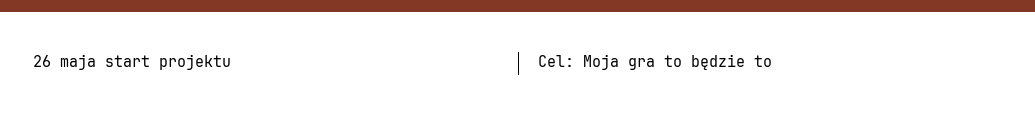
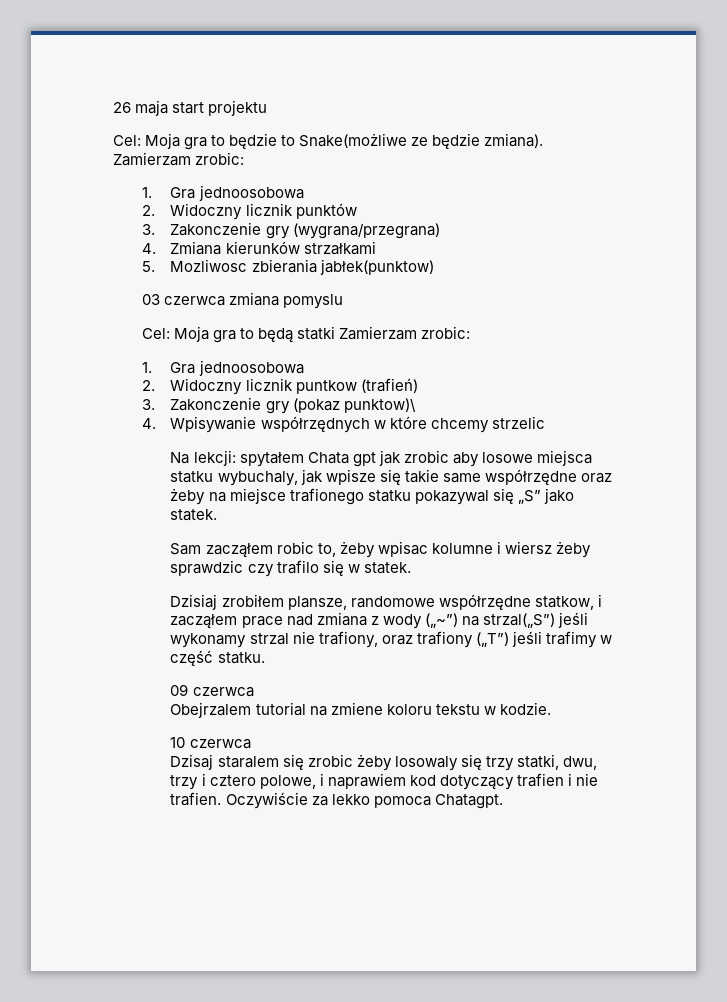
- Cel: Moja gra to będzie to
+ Cel: Moja gra to będzie to Snake(możliwe ze będzie zmiana). Zamierzam zrobic:
+ 1. Gra jednoosobowa
+ 2. Widoczny licznik punktów
+ 3. Zakonczenie gry (wygrana/przegrana)
+ 4. Zmiana kierunków strzałkami
+ 5. Mozliwosc zbierania jabłek(punktow)
+ 03 czerwca zmiana pomyslu
+ Cel: Moja gra to będą statki Zamierzam zrobic:
+ 1. Gra jednoosobowa
+ 2. Widoczny licznik puntkow (trafień)
+ 3. Zakonczenie gry (pokaz punktow)\
+ 4. Wpisywanie współrzędnych w które chcemy strzelic
+ Na lekcji: spytałem Chata gpt jak zrobic aby losowe miejsca statku wybuchaly, jak wpisze się takie same współrzędne oraz żeby na miejsce trafionego statku pokazywal się „S” jako statek.
+ Sam zacząłem robic to, żeby wpisac kolumne i wiersz żeby sprawdzic czy trafilo się w statek.
+ Dzisiaj zrobiłem plansze, randomowe współrzędne statkow, i zacząłem prace nad zmiana z wody („~”) na strzal(„S”) jeśli wykonamy strzal nie trafiony, oraz trafiony („T”) jeśli trafimy w część statku.
+ 09 czerwca
+ Obejrzalem tutorial na zmiene koloru tekstu w kodzie.
+ 10 czerwca
+ Dzisaj staralem się zrobic żeby losowaly się trzy statki, dwu, trzy i cztero polowe, i naprawiem kod dotyczący trafien i nie trafien. Oczywiście za lekko pomoca Chatagpt.

